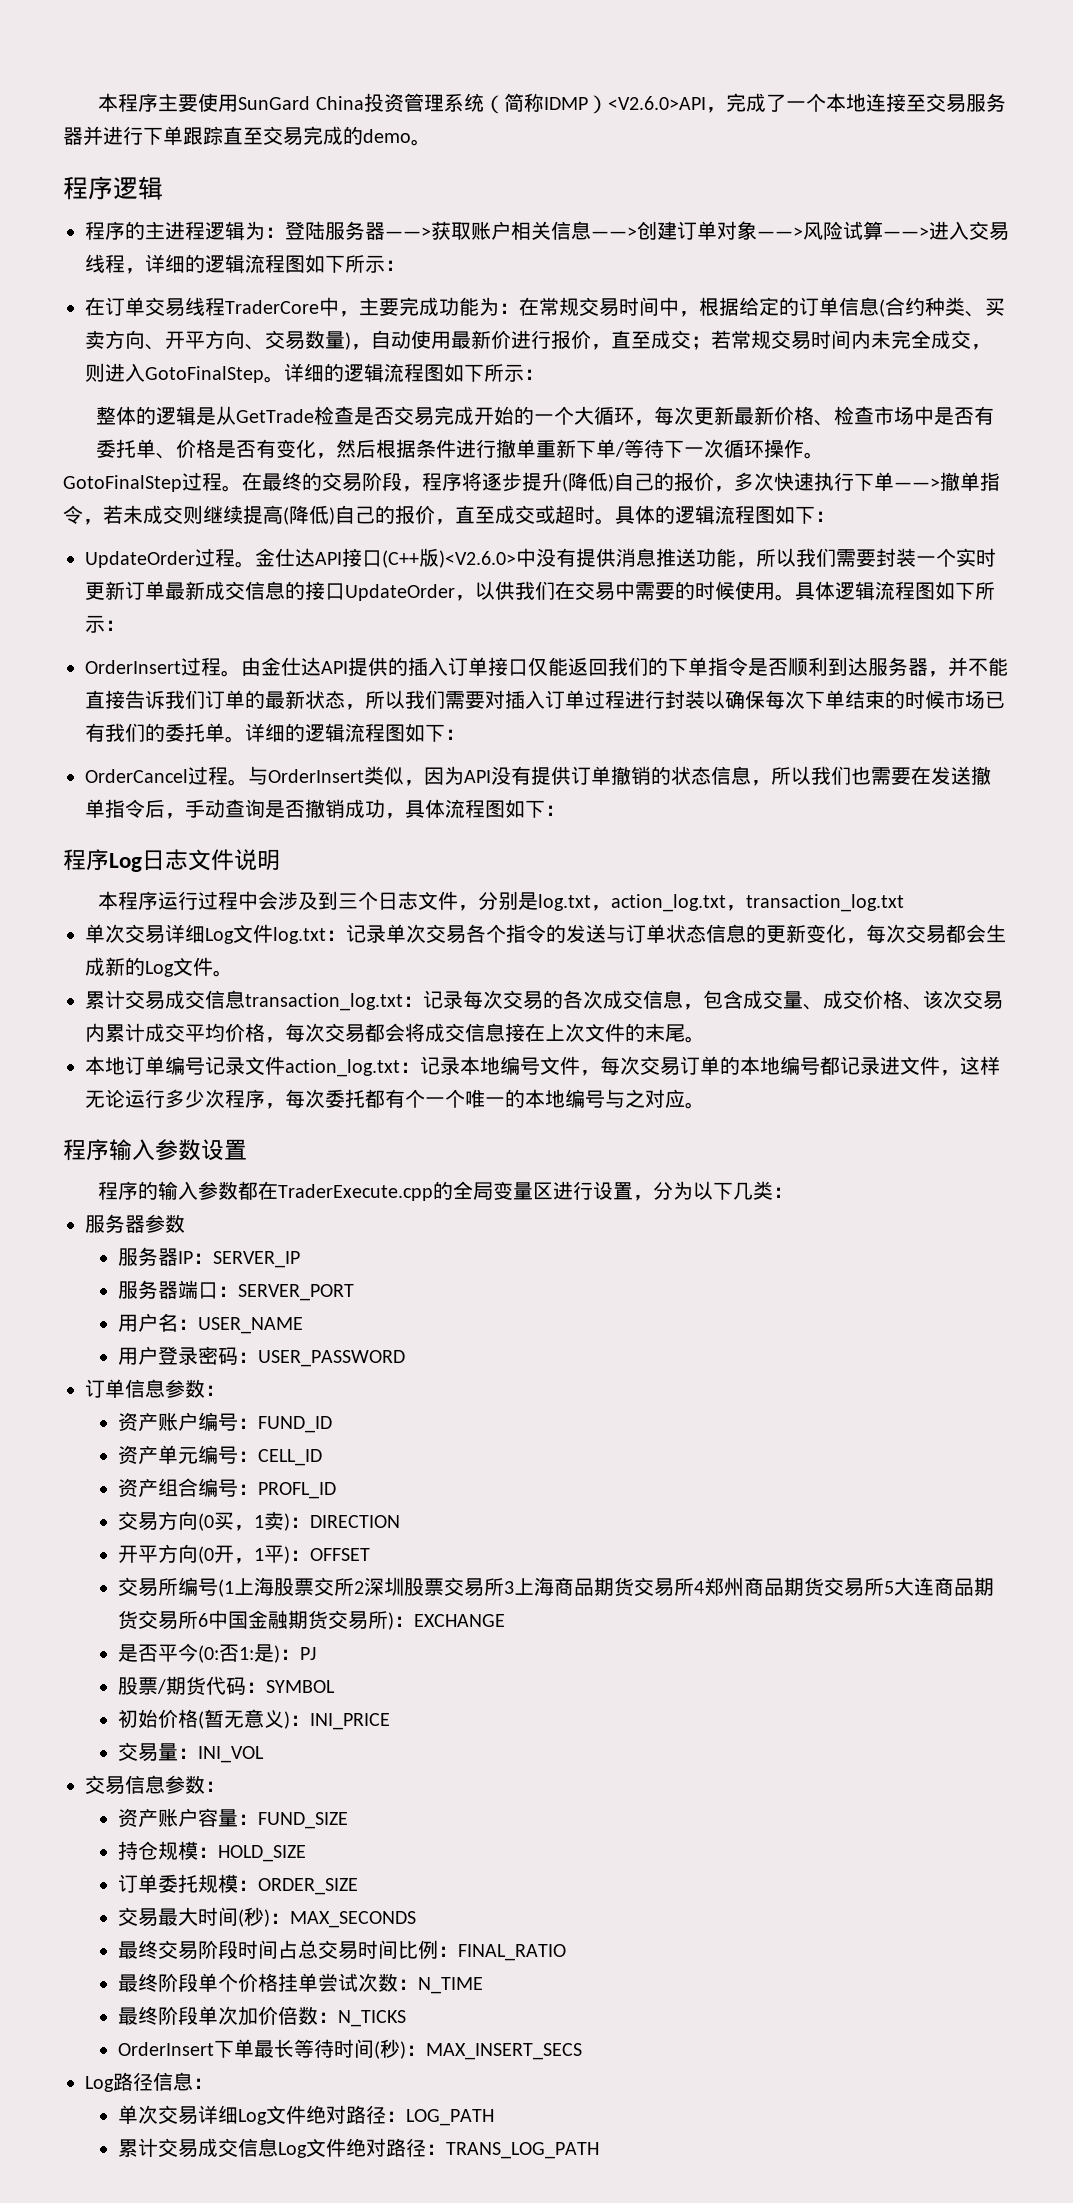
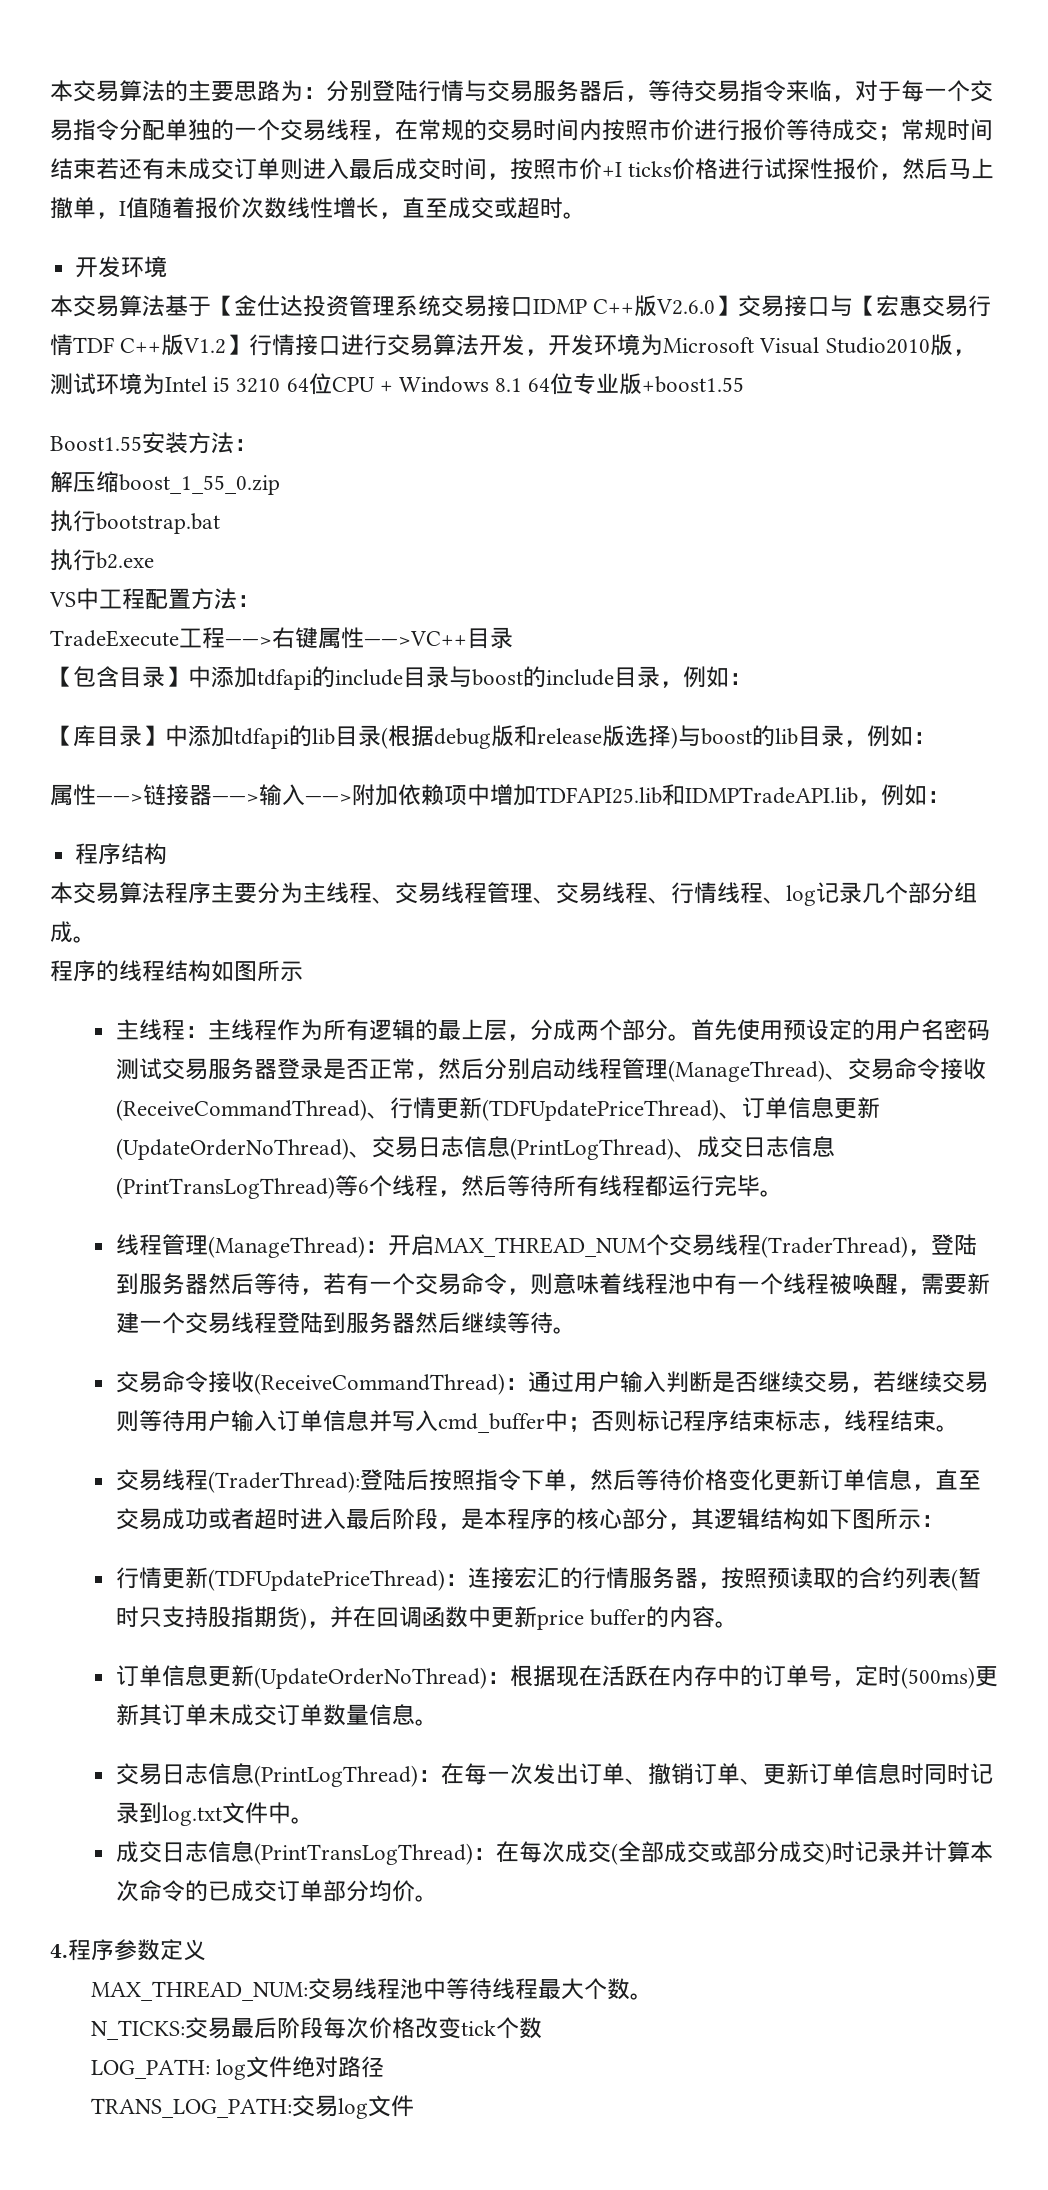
- 本程序主要使用SunGard China投资管理系统（简称IDMP）<V2.6.0>API，完成了一个本地连接至交易服务器并进行下单跟踪直至交易完成的demo。
- 程序逻辑
- 程序的主进程逻辑为：登陆服务器——>获取账户相关信息——>创建订单对象——>风险试算——>进入交易线程，详细的逻辑流程图如下所示：
- 在订单交易线程TraderCore中，主要完成功能为：在常规交易时间中，根据给定的订单信息(合约种类、买卖方向、开平方向、交易数量)，自动使用最新价进行报价，直至成交；若常规交易时间内未完全成交，则进入GotoFinalStep。详细的逻辑流程图如下所示：
- 整体的逻辑是从GetTrade检查是否交易完成开始的一个大循环，每次更新最新价格、检查市场中是否有委托单、价格是否有变化，然后根据条件进行撤单重新下单/等待下一次循环操作。
- GotoFinalStep过程。在最终的交易阶段，程序将逐步提升(降低)自己的报价，多次快速执行下单——>撤单指令，若未成交则继续提高(降低)自己的报价，直至成交或超时。具体的逻辑流程图如下：
- UpdateOrder过程。金仕达API接口(C++版)<V2.6.0>中没有提供消息推送功能，所以我们需要封装一个实时更新订单最新成交信息的接口UpdateOrder，以供我们在交易中需要的时候使用。具体逻辑流程图如下所示：
- OrderInsert过程。由金仕达API提供的插入订单接口仅能返回我们的下单指令是否顺利到达服务器，并不能直接告诉我们订单的最新状态，所以我们需要对插入订单过程进行封装以确保每次下单结束的时候市场已有我们的委托单。详细的逻辑流程图如下：
- OrderCancel过程。与OrderInsert类似，因为API没有提供订单撤销的状态信息，所以我们也需要在发送撤单指令后，手动查询是否撤销成功，具体流程图如下：
- 程序Log日志文件说明
- 本程序运行过程中会涉及到三个日志文件，分别是log.txt，action_log.txt，transaction_log.txt
- 单次交易详细Log文件log.txt：记录单次交易各个指令的发送与订单状态信息的更新变化，每次交易都会生成新的Log文件。
- 累计交易成交信息transaction_log.txt：记录每次交易的各次成交信息，包含成交量、成交价格、该次交易内累计成交平均价格，每次交易都会将成交信息接在上次文件的末尾。
- 本地订单编号记录文件action_log.txt：记录本地编号文件，每次交易订单的本地编号都记录进文件，这样无论运行多少次程序，每次委托都有个一个唯一的本地编号与之对应。
- 程序输入参数设置
- 程序的输入参数都在TraderExecute.cpp的全局变量区进行设置，分为以下几类：
- 服务器参数
- 服务器IP：SERVER_IP
- 服务器端口：SERVER_PORT
- 用户名：USER_NAME
- 用户登录密码：USER_PASSWORD
- 订单信息参数：
- 资产账户编号：FUND_ID
- 资产单元编号：CELL_ID
- 资产组合编号：PROFL_ID
- 交易方向(0买，1卖)：DIRECTION
- 开平方向(0开，1平)：OFFSET
- 交易所编号(1上海股票交所2深圳股票交易所3上海商品期货交易所4郑州商品期货交易所5大连商品期货交易所6中国金融期货交易所)：EXCHANGE
- 是否平今(0:否1:是)：PJ
- 股票/期货代码：SYMBOL
- 初始价格(暂无意义)：INI_PRICE
- 交易量：INI_VOL
- 交易信息参数：
- 资产账户容量：FUND_SIZE
- 持仓规模：HOLD_SIZE
- 订单委托规模：ORDER_SIZE
- 交易最大时间(秒)：MAX_SECONDS
- 最终交易阶段时间占总交易时间比例：FINAL_RATIO
- 最终阶段单个价格挂单尝试次数：N_TIME
- 最终阶段单次加价倍数：N_TICKS
- OrderInsert下单最长等待时间(秒)：MAX_INSERT_SECS
- Log路径信息：
- 单次交易详细Log文件绝对路径：LOG_PATH
- 累计交易成交信息Log文件绝对路径：TRANS_LOG_PATH
+ 本交易算法的主要思路为：分别登陆行情与交易服务器后，等待交易指令来临，对于每一个交易指令分配单独的一个交易线程，在常规的交易时间内按照市价进行报价等待成交；常规时间结束若还有未成交订单则进入最后成交时间，按照市价+I ticks价格进行试探性报价，然后马上撤单，I值随着报价次数线性增长，直至成交或超时。
+ 开发环境
+ 本交易算法基于【金仕达投资管理系统交易接口IDMP C++版V2.6.0】交易接口与【宏惠交易行情TDF C++版V1.2】行情接口进行交易算法开发，开发环境为Microsoft Visual Studio2010版，测试环境为Intel i5 3210 64位CPU + Windows 8.1 64位专业版+boost1.55
+ Boost1.55安装方法：
+ 解压缩boost_1_55_0.zip
+ 执行bootstrap.bat
+ 执行b2.exe
+ VS中工程配置方法：
+ TradeExecute工程——>右键属性——>VC++目录
+ 【包含目录】中添加tdfapi的include目录与boost的include目录，例如：
+ 【库目录】中添加tdfapi的lib目录(根据debug版和release版选择)与boost的lib目录，例如：
+ 属性——>链接器——>输入——>附加依赖项中增加TDFAPI25.lib和IDMPTradeAPI.lib，例如：
+ 程序结构
+ 本交易算法程序主要分为主线程、交易线程管理、交易线程、行情线程、log记录几个部分组成。
+ 程序的线程结构如图所示
+ 主线程：主线程作为所有逻辑的最上层，分成两个部分。首先使用预设定的用户名密码测试交易服务器登录是否正常，然后分别启动线程管理(ManageThread)、交易命令接收(ReceiveCommandThread)、行情更新(TDFUpdatePriceThread)、订单信息更新(UpdateOrderNoThread)、交易日志信息(PrintLogThread)、成交日志信息(PrintTransLogThread)等6个线程，然后等待所有线程都运行完毕。
+ 线程管理(ManageThread)：开启MAX_THREAD_NUM个交易线程(TraderThread)，登陆到服务器然后等待，若有一个交易命令，则意味着线程池中有一个线程被唤醒，需要新建一个交易线程登陆到服务器然后继续等待。
+ 交易命令接收(ReceiveCommandThread)：通过用户输入判断是否继续交易，若继续交易则等待用户输入订单信息并写入cmd_buffer中；否则标记程序结束标志，线程结束。
+ 交易线程(TraderThread):登陆后按照指令下单，然后等待价格变化更新订单信息，直至交易成功或者超时进入最后阶段，是本程序的核心部分，其逻辑结构如下图所示：
+ 行情更新(TDFUpdatePriceThread)：连接宏汇的行情服务器，按照预读取的合约列表(暂时只支持股指期货)，并在回调函数中更新price buffer的内容。
+ 订单信息更新(UpdateOrderNoThread)：根据现在活跃在内存中的订单号，定时(500ms)更新其订单未成交订单数量信息。
+ 交易日志信息(PrintLogThread)：在每一次发出订单、撤销订单、更新订单信息时同时记录到log.txt文件中。
+ 成交日志信息(PrintTransLogThread)：在每次成交(全部成交或部分成交)时记录并计算本次命令的已成交订单部分均价。
+ 4.程序参数定义
+ MAX_THREAD_NUM:交易线程池中等待线程最大个数。
+ N_TICKS:交易最后阶段每次价格改变tick个数
+ LOG_PATH: log文件绝对路径
+ TRANS_LOG_PATH:交易log文件

